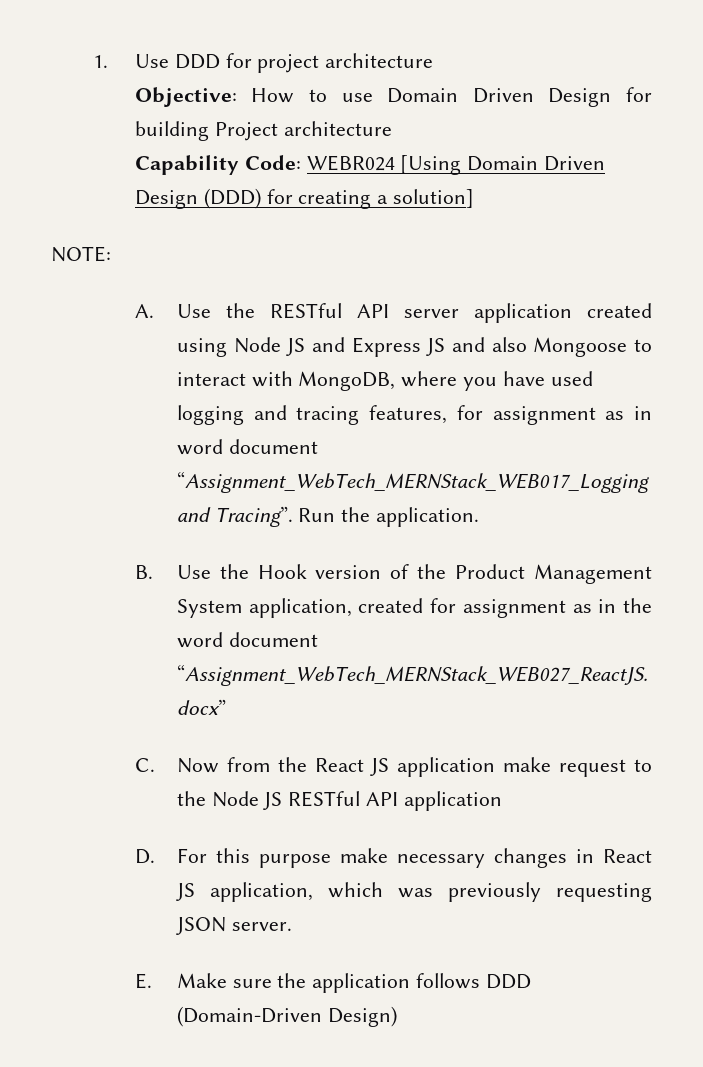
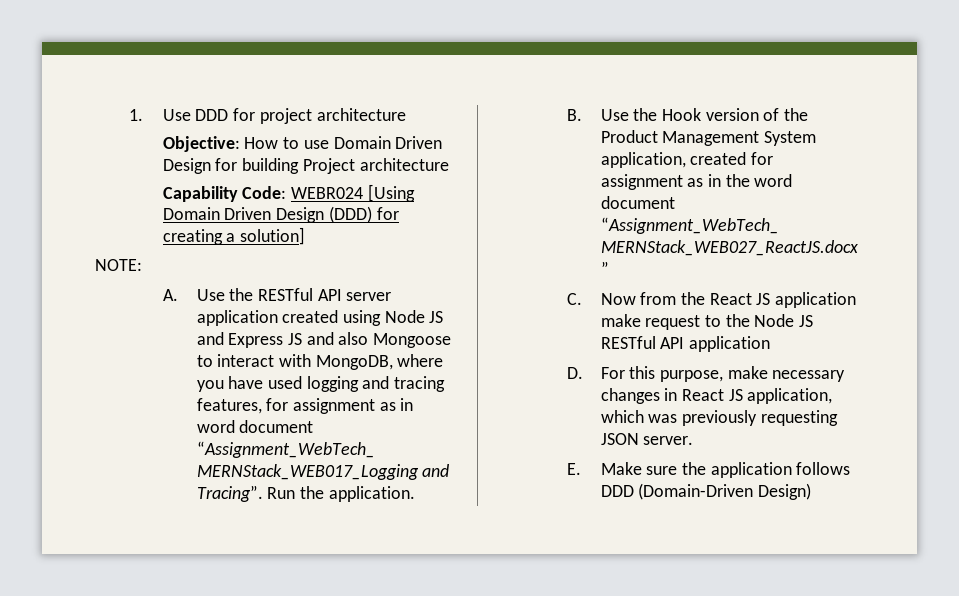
- D. For this purpose make necessary changes in React JS application, which was previously requesting JSON server.
+ D. For this purpose, make necessary changes in React JS application, which was previously requesting JSON server.

